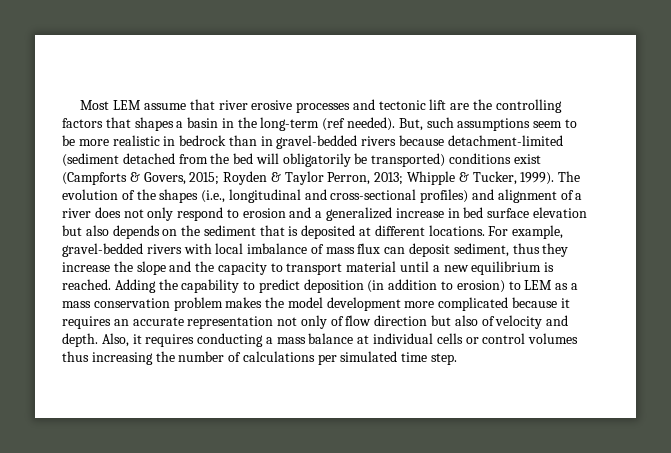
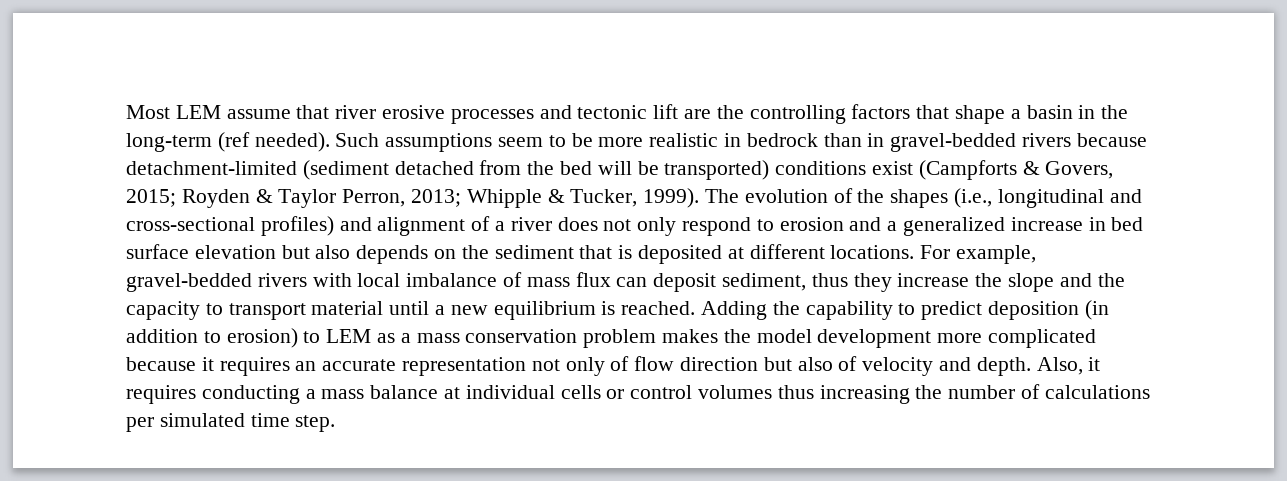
- Most LEM assume that river erosive processes and tectonic lift are the controlling factors that shapes a basin in the long-term (ref needed).
+ Most LEM assume that river erosive processes and tectonic lift are the controlling factors that shape a basin in the long-term (ref needed).
- But, such assumptions seem to be more realistic in bedrock than in gravel-bedded rivers because detachment-limited (sediment detached from the bed will obligatorily be transported) conditions exist (Campforts & Govers, 2015; Royden & Taylor Perron, 2013; Whipple & Tucker, 1999).
+ Such assumptions seem to be more realistic in bedrock than in gravel-bedded rivers because detachment-limited (sediment detached from the bed will be transported) conditions exist (Campforts & Govers, 2015; Royden & Taylor Perron, 2013; Whipple & Tucker, 1999).

